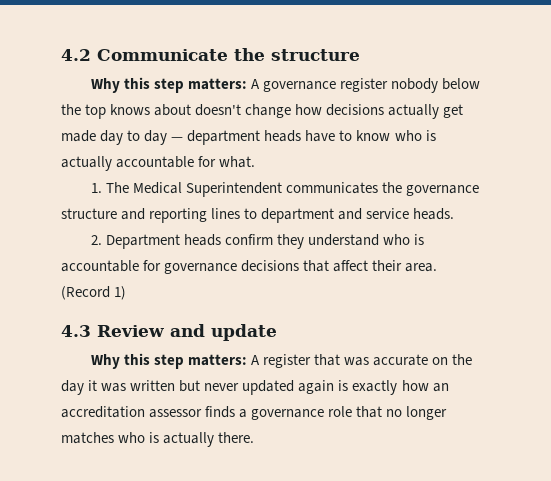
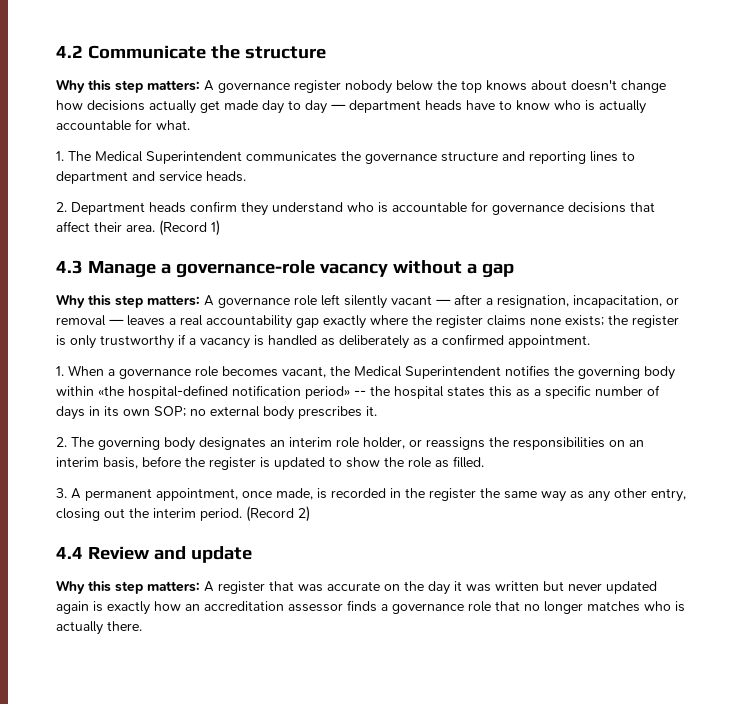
- 4.3 Review and update
+ 4.3 Manage a governance-role vacancy without a gap
+ Why this step matters: A governance role left silently vacant — after a resignation, incapacitation, or removal — leaves a real accountability gap exactly where the register claims none exists; the register is only trustworthy if a vacancy is handled as deliberately as a confirmed appointment.
+ 1. When a governance role becomes vacant, the Medical Superintendent notifies the governing body within «the hospital-defined notification period» -- the hospital states this as a specific number of days in its own SOP; no external body prescribes it.
+ 2. The governing body designates an interim role holder, or reassigns the responsibilities on an interim basis, before the register is updated to show the role as filled.
+ 3. A permanent appointment, once made, is recorded in the register the same way as any other entry, closing out the interim period. (Record 2)
+ 4.4 Review and update

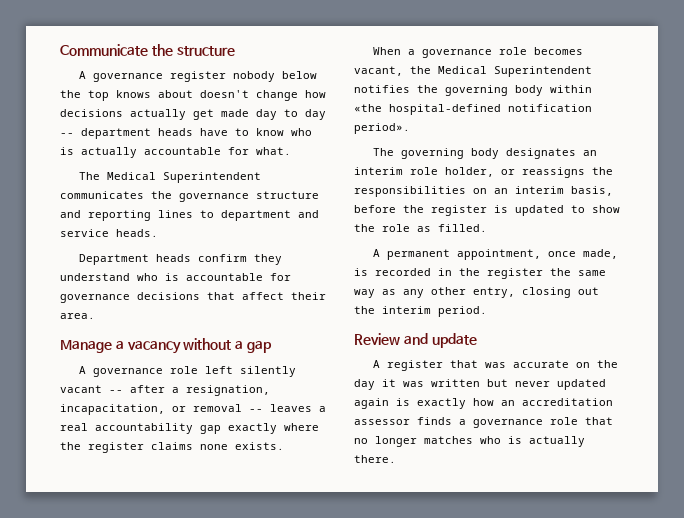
- 4.2 Communicate the structure
+ Communicate the structure
- Why this step matters: A governance register nobody below the top knows about doesn't change how decisions actually get made day to day — department heads have to know who is actually accountable for what.
+ A governance register nobody below the top knows about doesn't change how decisions actually get made day to day -- department heads have to know who is actually accountable for what.
- 1. The Medical Superintendent communicates the governance structure and reporting lines to department and service heads.
+ The Medical Superintendent communicates the governance structure and reporting lines to department and service heads.
- 2. Department heads confirm they understand who is accountable for governance decisions that affect their area. (Record 1)
- 4.3 Manage a governance-role vacancy without a gap
- Why this step matters: A governance role left silently vacant — after a resignation, incapacitation, or removal — leaves a real accountability gap exactly where the register claims none exists; the register is only trustworthy if a vacancy is handled as deliberately as a confirmed appointment.
- 1. When a governance role becomes vacant, the Medical Superintendent notifies the governing body within «the hospital-defined notification period» -- the hospital states this as a specific number of days in its own SOP; no external body prescribes it.
- 2. The governing body designates an interim role holder, or reassigns the responsibilities on an interim basis, before the register is updated to show the role as filled.
+ Department heads confirm they understand who is accountable for governance decisions that affect their area.
+ Manage a vacancy without a gap
+ A governance role left silently vacant -- after a resignation, incapacitation, or removal -- leaves a real accountability gap exactly where the register claims none exists.
+ When a governance role becomes vacant, the Medical Superintendent notifies the governing body within «the hospital-defined notification period».
+ The governing body designates an interim role holder, or reassigns the responsibilities on an interim basis, before the register is updated to show the role as filled.
- 3. A permanent appointment, once made, is recorded in the register the same way as any other entry, closing out the interim period. (Record 2)
- 4.4 Review and update
+ A permanent appointment, once made, is recorded in the register the same way as any other entry, closing out the interim period.
+ Review and update
- Why this step matters: A register that was accurate on the day it was written but never updated again is exactly how an accreditation assessor finds a governance role that no longer matches who is actually there.
+ A register that was accurate on the day it was written but never updated again is exactly how an accreditation assessor finds a governance role that no longer matches who is actually there.

